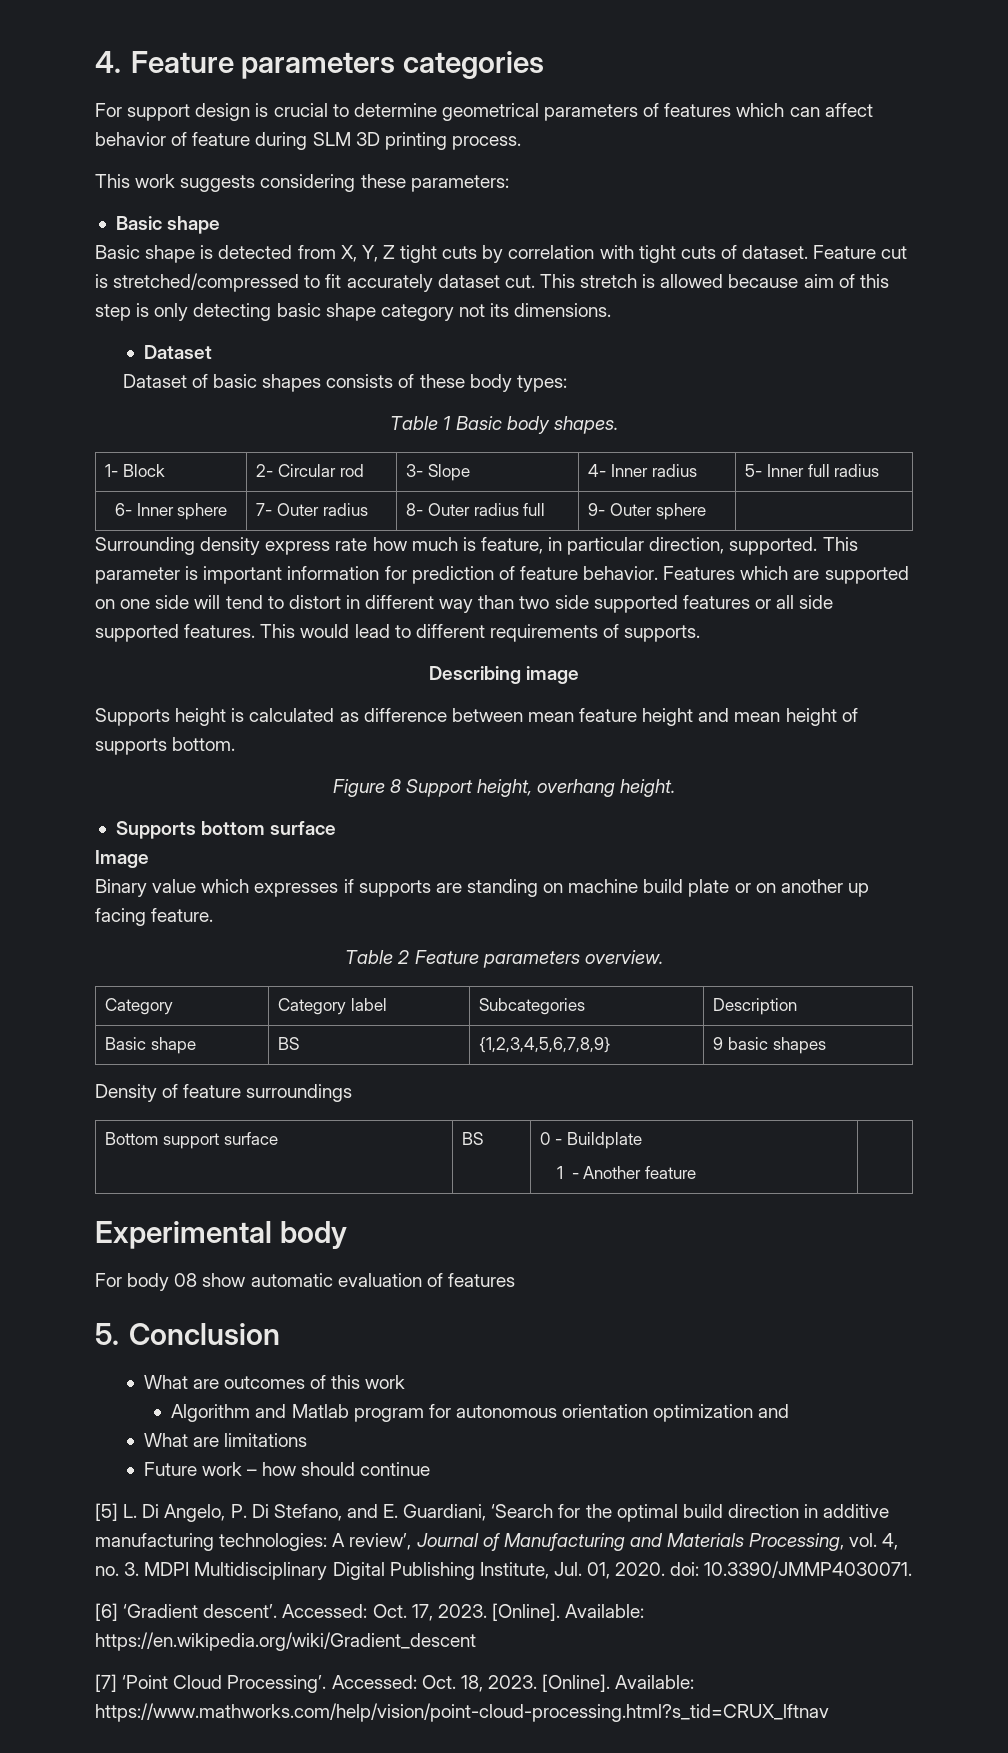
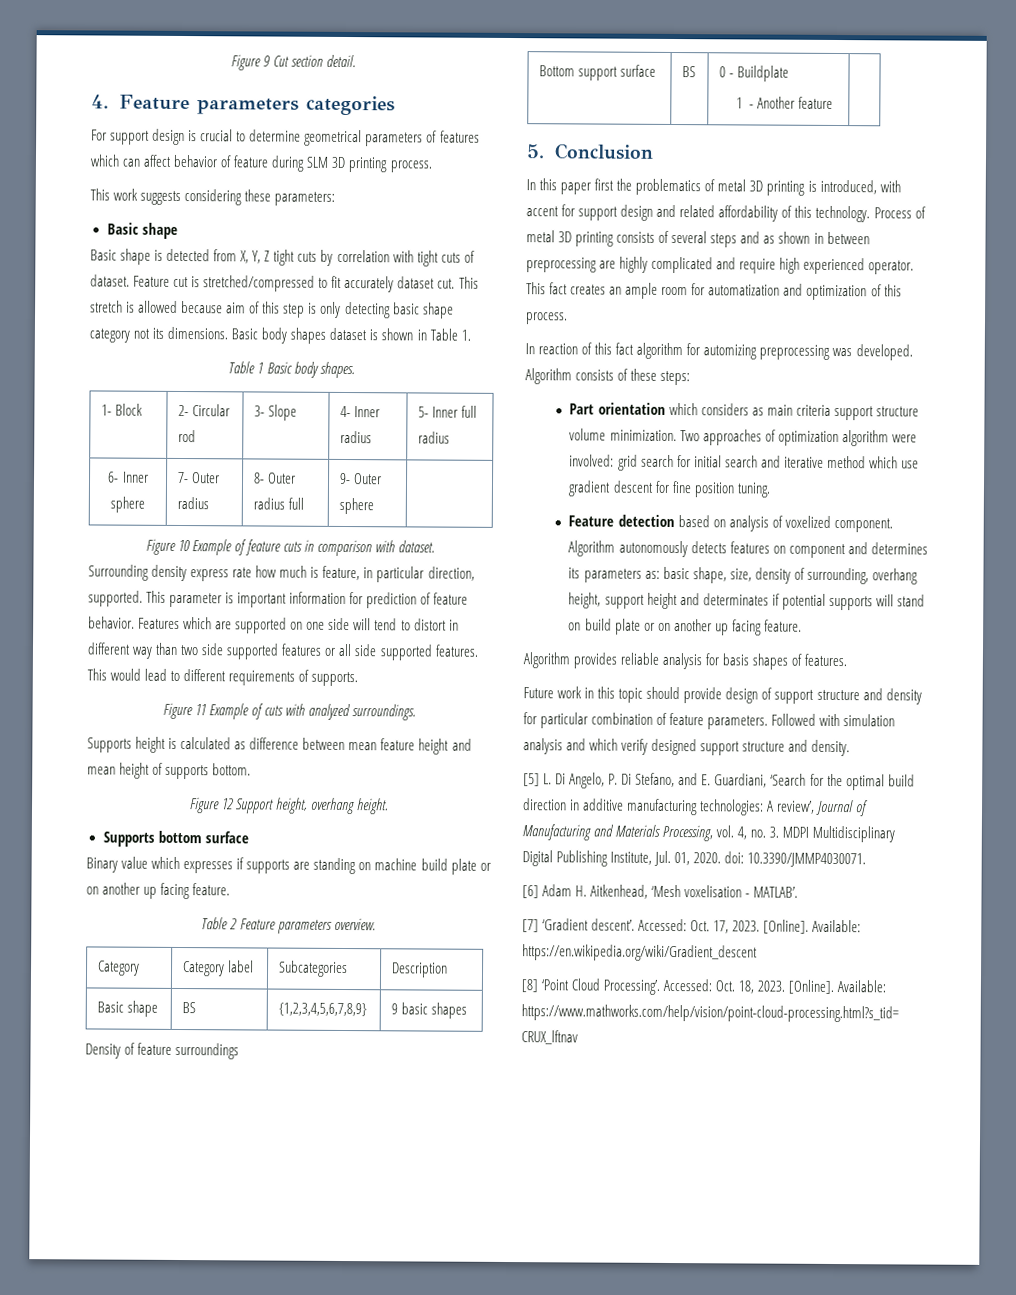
+ Figure 9 Cut section detail.
- This stretch is allowed because aim of this step is only detecting basic shape category not its dimensions.
- Dataset
- Dataset of basic shapes consists of these body types:
+ This stretch is allowed because aim of this step is only detecting basic shape category not its dimensions. Basic body shapes dataset is shown in Table 1.
+ Figure 10 Example of feature cuts in comparison with dataset.
- Describing image
+ Figure 11 Example of cuts with analyzed surroundings.
- Figure 8 Support height, overhang height.
+ Figure 12 Support height, overhang height.
- Image
- Experimental body
- For body 08 show automatic evaluation of features
  5. Conclusion
- What are outcomes of this work
- Algorithm and Matlab program for autonomous orientation optimization and
- What are limitations
- Future work – how should continue
+ In this paper first the problematics of metal 3D printing is introduced, with accent for support design and related affordability of this technology. Process of metal 3D printing consists of several steps and as shown in between preprocessing are highly complicated and require high experienced operator. This fact creates an ample room for automatization and optimization of this process.
+ In reaction of this fact algorithm for automizing preprocessing was developed. Algorithm consists of these steps:
+ Part orientation which considers as main criteria support structure volume minimization. Two approaches of optimization algorithm were involved: grid search for initial search and iterative method which use gradient descent for fine position tuning.
+ Feature detection based on analysis of voxelized component. Algorithm autonomously detects features on component and determines its parameters as: basic shape, size, density of surrounding, overhang height, support height and determinates if potential supports will stand on build plate or on another up facing feature.
+ Algorithm provides reliable analysis for basis shapes of features.
+ Future work in this topic should provide design of support structure and density for particular combination of feature parameters. Followed with simulation analysis and which verify designed support structure and density.
- [6] ‘Gradient descent’.
+ [6] Adam H. Aitkenhead, ‘Mesh voxelisation - MATLAB’.
+ [7] ‘Gradient descent’.
- [7] ‘Point Cloud Processing’.
+ [8] ‘Point Cloud Processing’.

